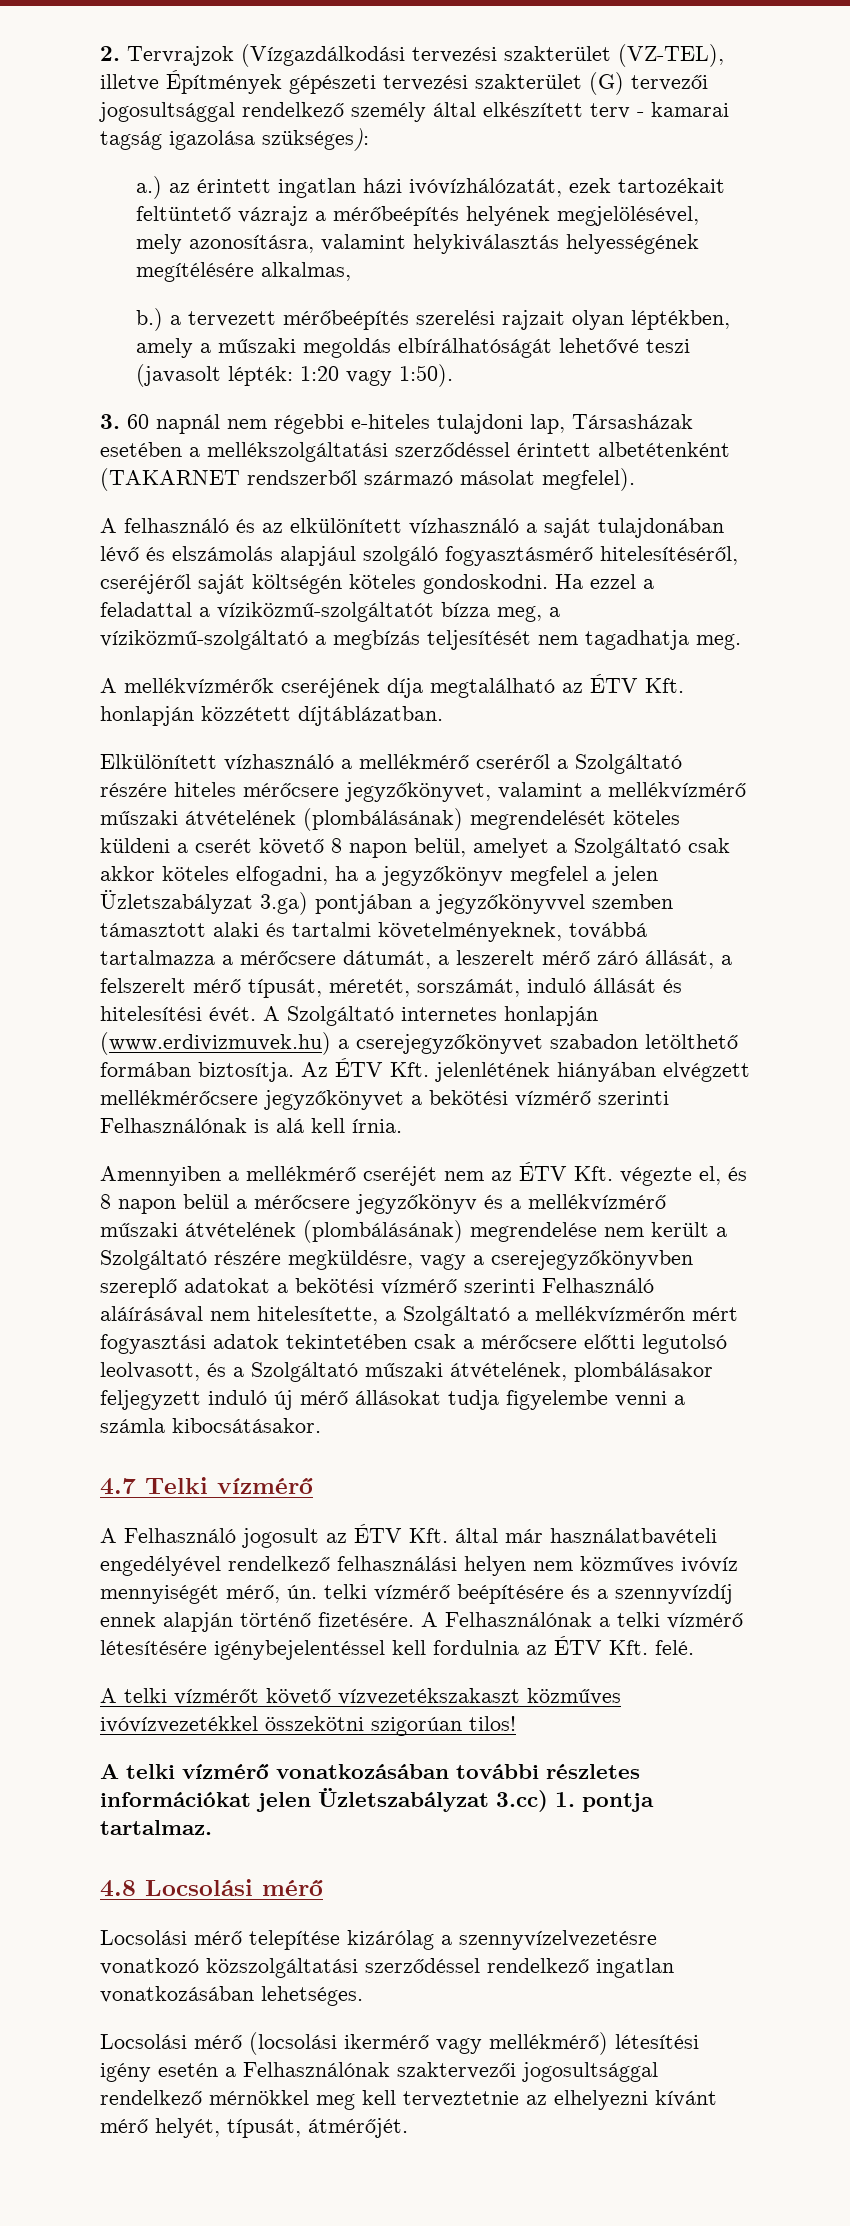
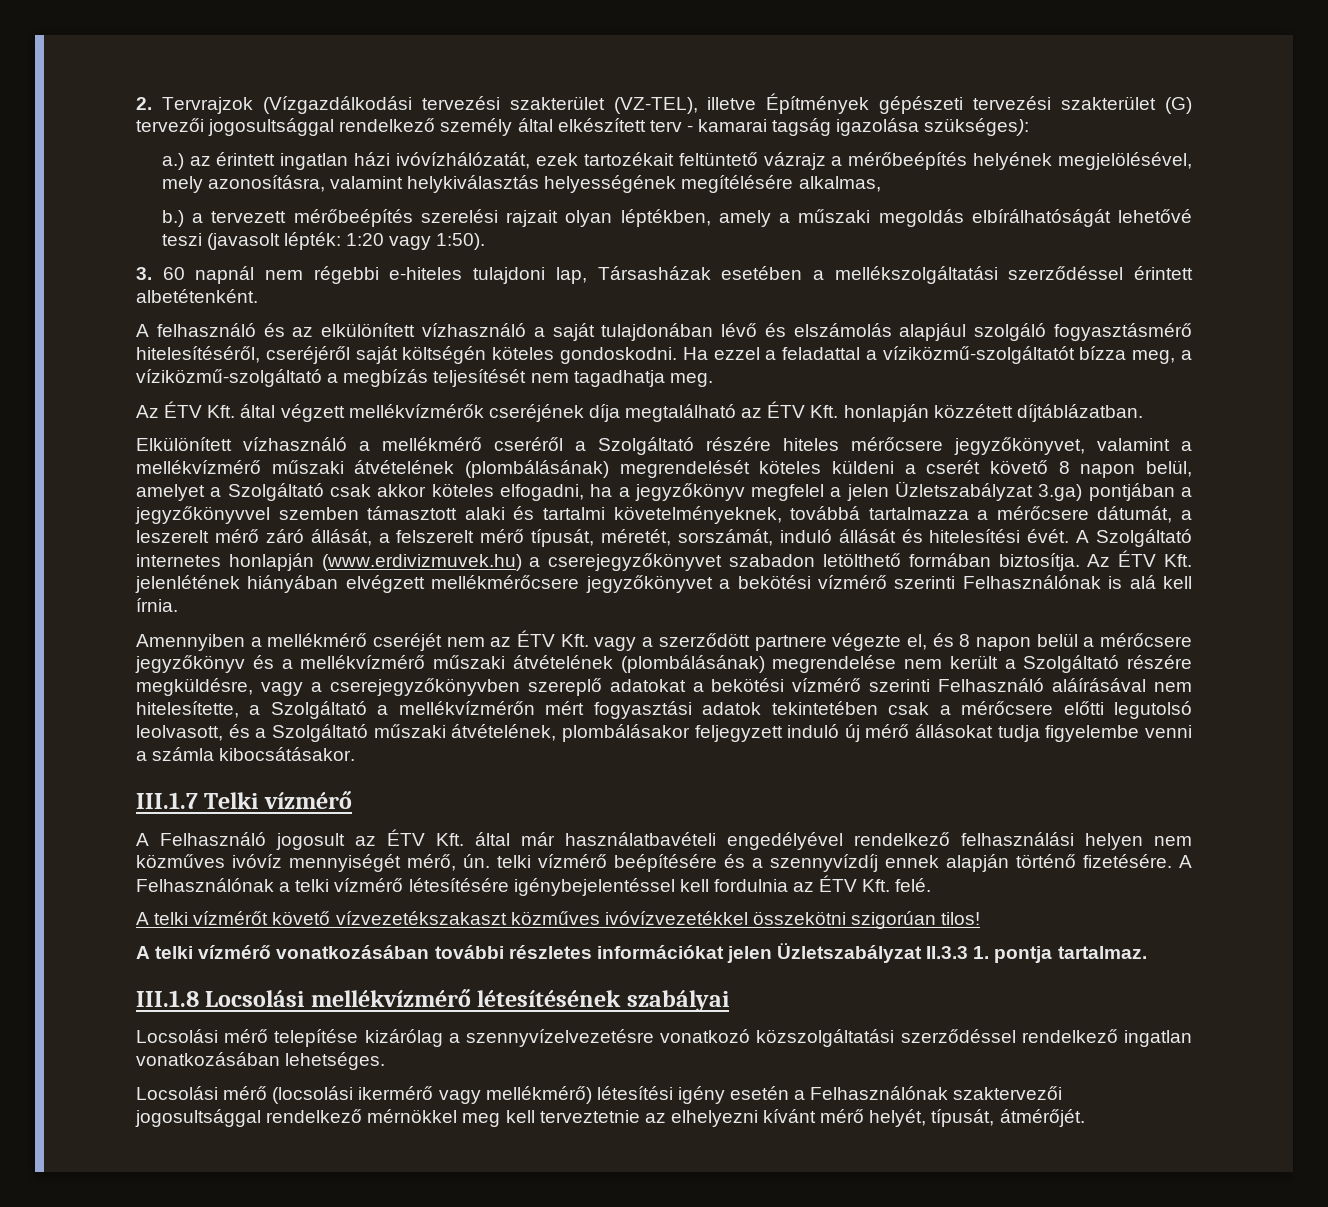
- 3. 60 napnál nem régebbi e-hiteles tulajdoni lap, Társasházak esetében a mellékszolgáltatási szerződéssel érintett albetétenként (TAKARNET rendszerből származó másolat megfelel).
+ 3. 60 napnál nem régebbi e-hiteles tulajdoni lap, Társasházak esetében a mellékszolgáltatási szerződéssel érintett albetétenként.
- A mellékvízmérők cseréjének díja megtalálható az ÉTV Kft. honlapján közzétett díjtáblázatban.
+ Az ÉTV Kft. által végzett mellékvízmérők cseréjének díja megtalálható az ÉTV Kft. honlapján közzétett díjtáblázatban.
- Amennyiben a mellékmérő cseréjét nem az ÉTV Kft. végezte el, és 8 napon belül a mérőcsere jegyzőkönyv és a mellékvízmérő műszaki átvételének (plombálásának) megrendelése nem került a Szolgáltató részére megküldésre, vagy a cserejegyzőkönyvben szereplő adatokat a bekötési vízmérő szerinti Felhasználó aláírásával nem hitelesítette, a Szolgáltató a mellékvízmérőn mért fogyasztási adatok tekintetében csak a mérőcsere előtti legutolsó leolvasott, és a Szolgáltató műszaki átvételének, plombálásakor feljegyzett induló új mérő állásokat tudja figyelembe venni a számla kibocsátásakor.
+ Amennyiben a mellékmérő cseréjét nem az ÉTV Kft. vagy a szerződött partnere végezte el, és 8 napon belül a mérőcsere jegyzőkönyv és a mellékvízmérő műszaki átvételének (plombálásának) megrendelése nem került a Szolgáltató részére megküldésre, vagy a cserejegyzőkönyvben szereplő adatokat a bekötési vízmérő szerinti Felhasználó aláírásával nem hitelesítette, a Szolgáltató a mellékvízmérőn mért fogyasztási adatok tekintetében csak a mérőcsere előtti legutolsó leolvasott, és a Szolgáltató műszaki átvételének, plombálásakor feljegyzett induló új mérő állásokat tudja figyelembe venni a számla kibocsátásakor.
- 4.7 Telki vízmérő
+ III.1.7 Telki vízmérő
- A telki vízmérő vonatkozásában további részletes információkat jelen Üzletszabályzat 3.cc) 1. pontja tartalmaz.
+ A telki vízmérő vonatkozásában további részletes információkat jelen Üzletszabályzat II.3.3 1. pontja tartalmaz.
- 4.8 Locsolási mérő
+ III.1.8 Locsolási mellékvízmérő létesítésének szabályai

